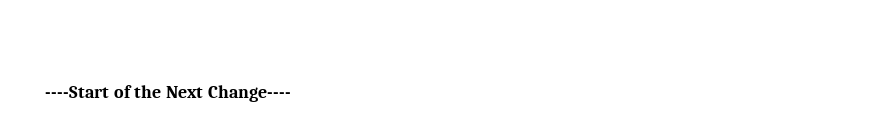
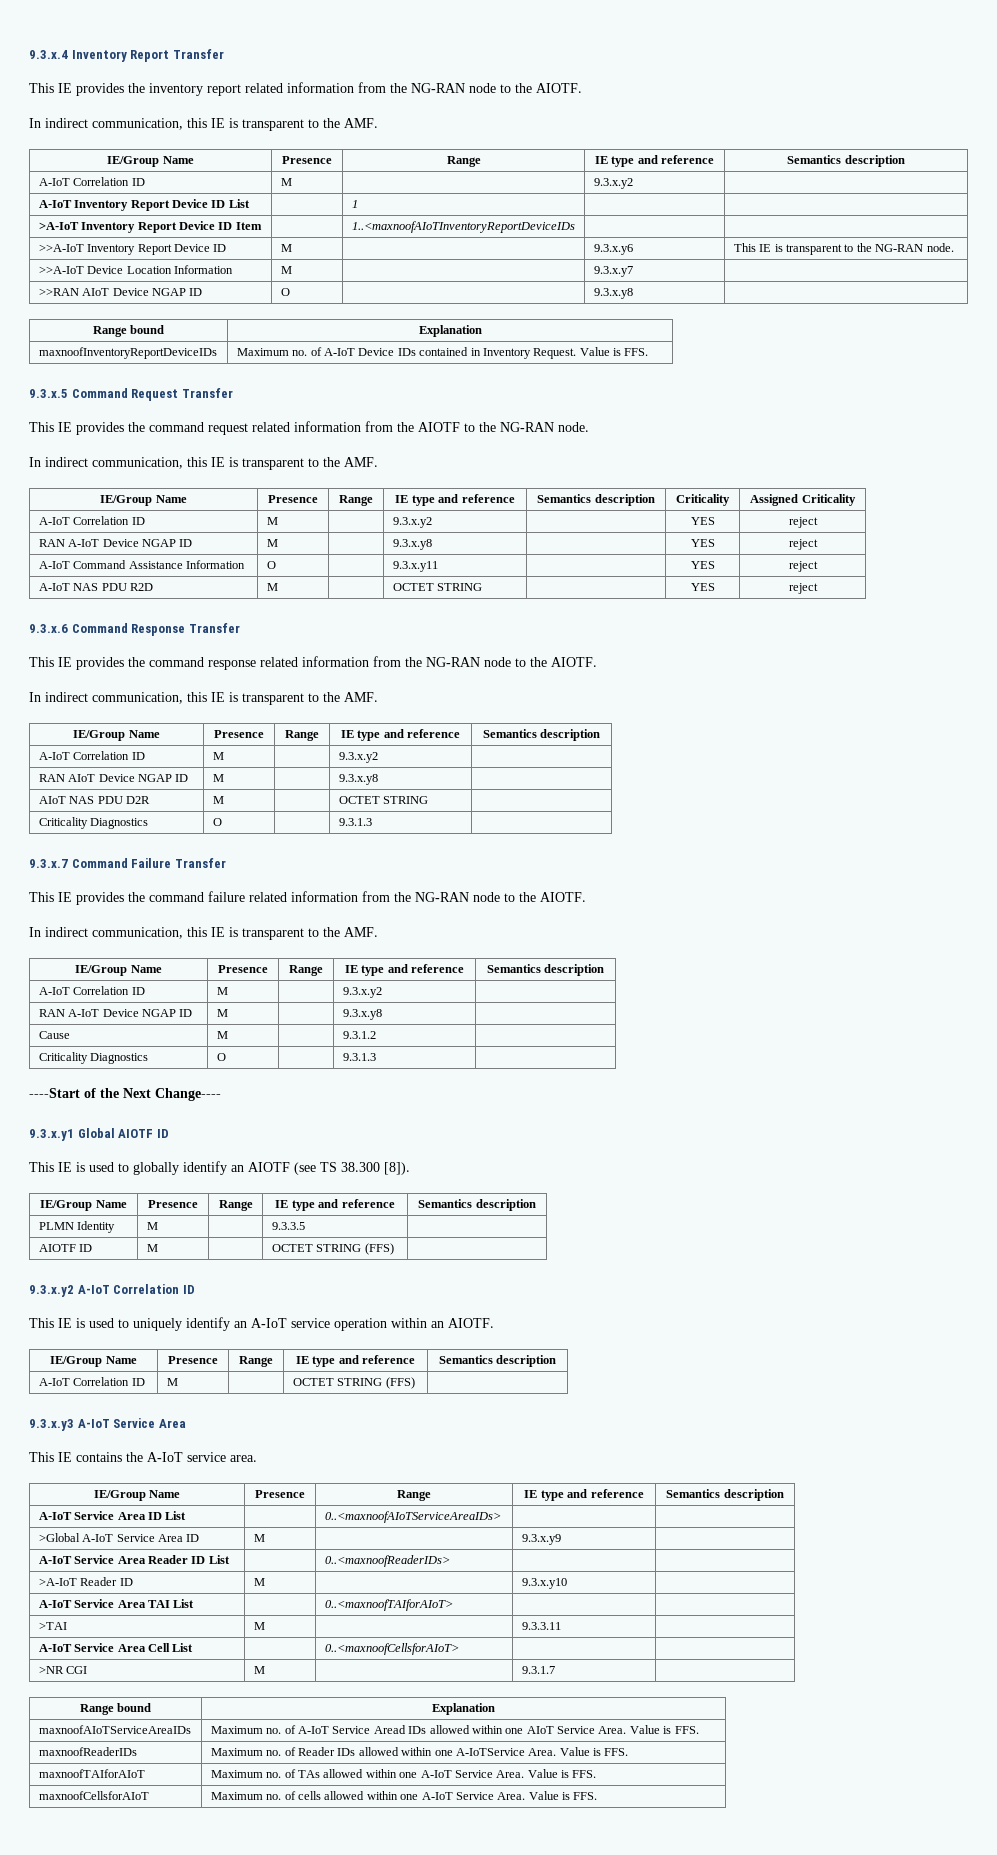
+ 9.3.x.4 Inventory Report Transfer
+ This IE provides the inventory report related information from the NG-RAN node to the AIOTF.
+ In indirect communication, this IE is transparent to the AMF.
+ IE/Group Name | Presence | Range | IE type and reference | Semantics description
+ A-IoT Correlation ID | M | | 9.3.x.y2 |
+ A-IoT Inventory Report Device ID List | | 1 | |
+ >A-IoT Inventory Report Device ID Item | | 1..<maxnoofAIoTInventoryReportDeviceIDs | |
+ >>A-IoT Inventory Report Device ID | M | | 9.3.x.y6 | This IE is transparent to the NG-RAN node.
+ >>A-IoT Device Location Information | M | | 9.3.x.y7 |
+ >>RAN AIoT Device NGAP ID | O | | 9.3.x.y8 |
+ Range bound | Explanation
+ maxnoofInventoryReportDeviceIDs | Maximum no. of A-IoT Device IDs contained in Inventory Request. Value is FFS.
+ 9.3.x.5 Command Request Transfer
+ This IE provides the command request related information from the AIOTF to the NG-RAN node.
+ In indirect communication, this IE is transparent to the AMF.
+ IE/Group Name | Presence | Range | IE type and reference | Semantics description | Criticality | Assigned Criticality
+ A-IoT Correlation ID | M | | 9.3.x.y2 | | YES | reject
+ RAN A-IoT Device NGAP ID | M | | 9.3.x.y8 | | YES | reject
+ A-IoT Command Assistance Information | O | | 9.3.x.y11 | | YES | reject
+ A-IoT NAS PDU R2D | M | | OCTET STRING | | YES | reject
+ 9.3.x.6 Command Response Transfer
+ This IE provides the command response related information from the NG-RAN node to the AIOTF.
+ In indirect communication, this IE is transparent to the AMF.
+ IE/Group Name | Presence | Range | IE type and reference | Semantics description
+ A-IoT Correlation ID | M | | 9.3.x.y2 |
+ RAN AIoT Device NGAP ID | M | | 9.3.x.y8 |
+ AIoT NAS PDU D2R | M | | OCTET STRING |
+ Criticality Diagnostics | O | | 9.3.1.3 |
+ 9.3.x.7 Command Failure Transfer
+ This IE provides the command failure related information from the NG-RAN node to the AIOTF.
+ In indirect communication, this IE is transparent to the AMF.
+ IE/Group Name | Presence | Range | IE type and reference | Semantics description
+ A-IoT Correlation ID | M | | 9.3.x.y2 |
+ RAN A-IoT Device NGAP ID | M | | 9.3.x.y8 |
+ Cause | M | | 9.3.1.2 |
+ Criticality Diagnostics | O | | 9.3.1.3 |
+ 9.3.x.y1 Global AIOTF ID
+ This IE is used to globally identify an AIOTF (see TS 38.300 [8]).
+ IE/Group Name | Presence | Range | IE type and reference | Semantics description
+ PLMN Identity | M | | 9.3.3.5 |
+ AIOTF ID | M | | OCTET STRING (FFS) |
+ 9.3.x.y2 A-IoT Correlation ID
+ This IE is used to uniquely identify an A-IoT service operation within an AIOTF.
+ IE/Group Name | Presence | Range | IE type and reference | Semantics description
+ A-IoT Correlation ID | M | | OCTET STRING (FFS) |
+ 9.3.x.y3 A-IoT Service Area
+ This IE contains the A-IoT service area.
+ IE/Group Name | Presence | Range | IE type and reference | Semantics description
+ A-IoT Service Area ID List | | 0..<maxnoofAIoTServiceAreaIDs> | |
+ >Global A-IoT Service Area ID | M | | 9.3.x.y9 |
+ A-IoT Service Area Reader ID List | | 0..<maxnoofReaderIDs> | |
+ >A-IoT Reader ID | M | | 9.3.x.y10 |
+ A-IoT Service Area TAI List | | 0..<maxnoofTAIforAIoT> | |
+ >TAI | M | | 9.3.3.11 |
+ A-IoT Service Area Cell List | | 0..<maxnoofCellsforAIoT> | |
+ >NR CGI | M | | 9.3.1.7 |
+ Range bound | Explanation
+ maxnoofAIoTServiceAreaIDs | Maximum no. of A-IoT Service Aread IDs allowed within one AIoT Service Area. Value is FFS.
+ maxnoofReaderIDs | Maximum no. of Reader IDs allowed within one A-IoTService Area. Value is FFS.
+ maxnoofTAIforAIoT | Maximum no. of TAs allowed within one A-IoT Service Area. Value is FFS.
+ maxnoofCellsforAIoT | Maximum no. of cells allowed within one A-IoT Service Area. Value is FFS.

